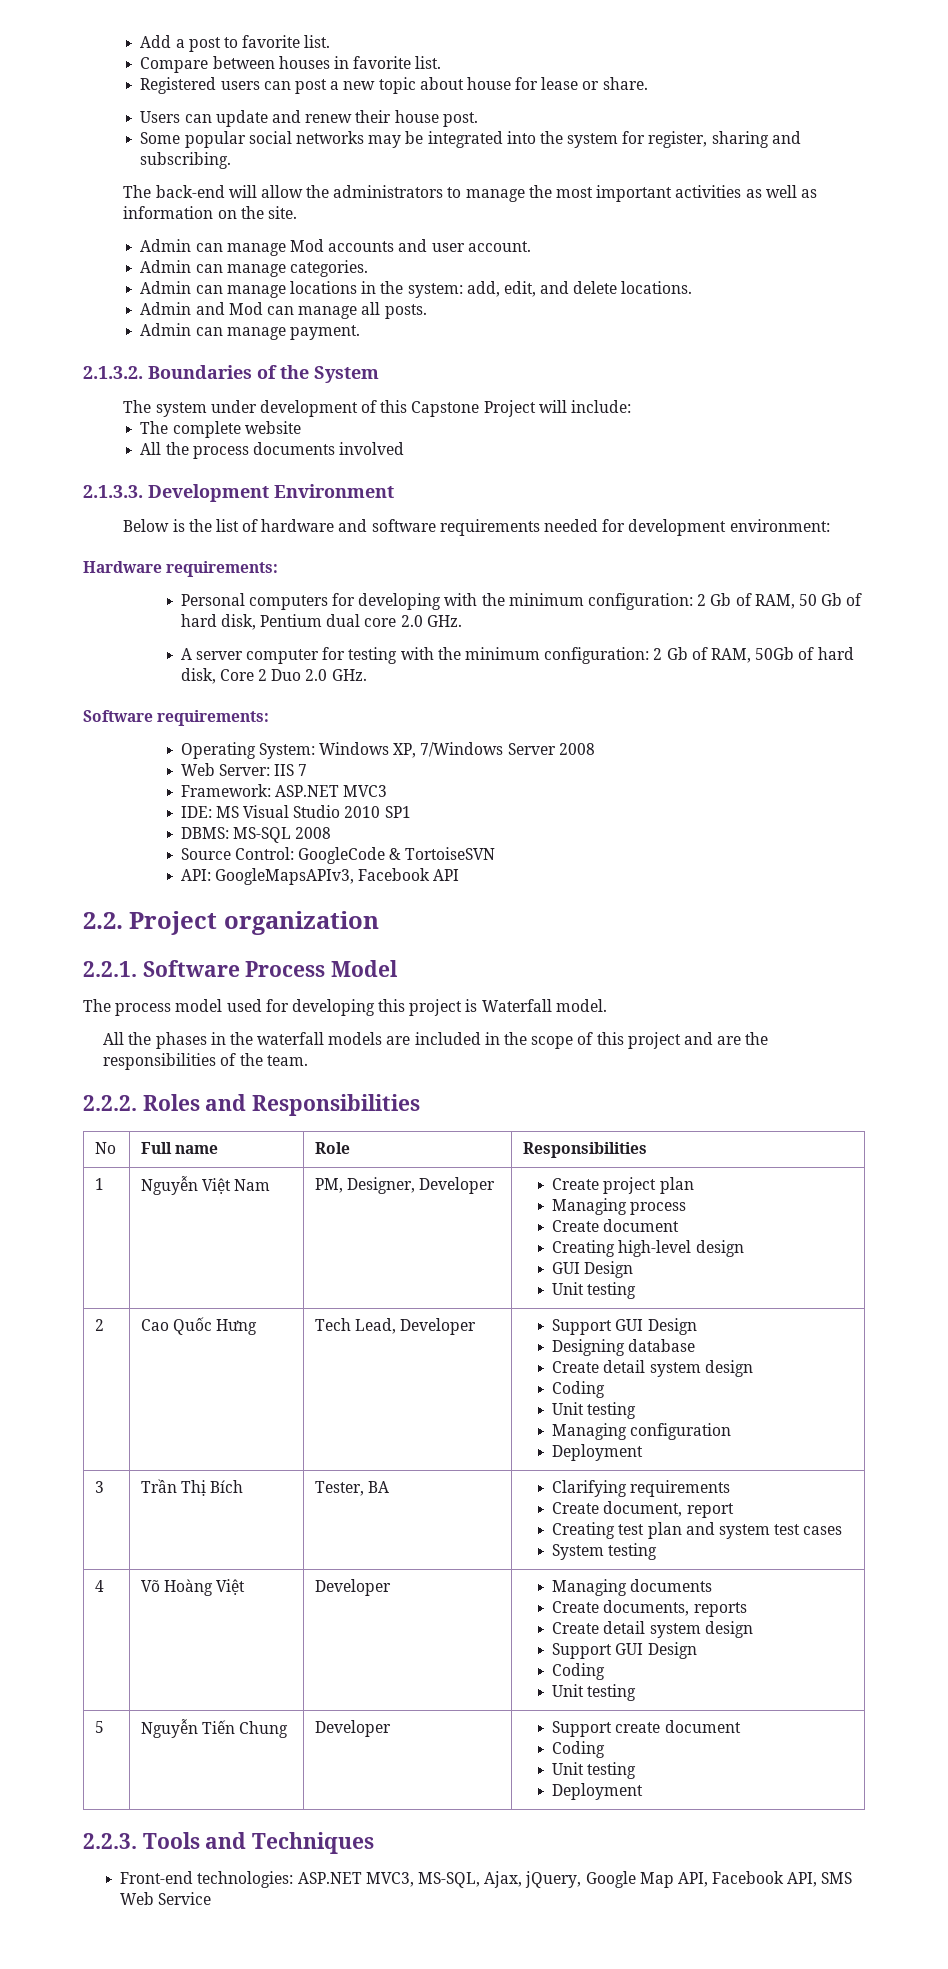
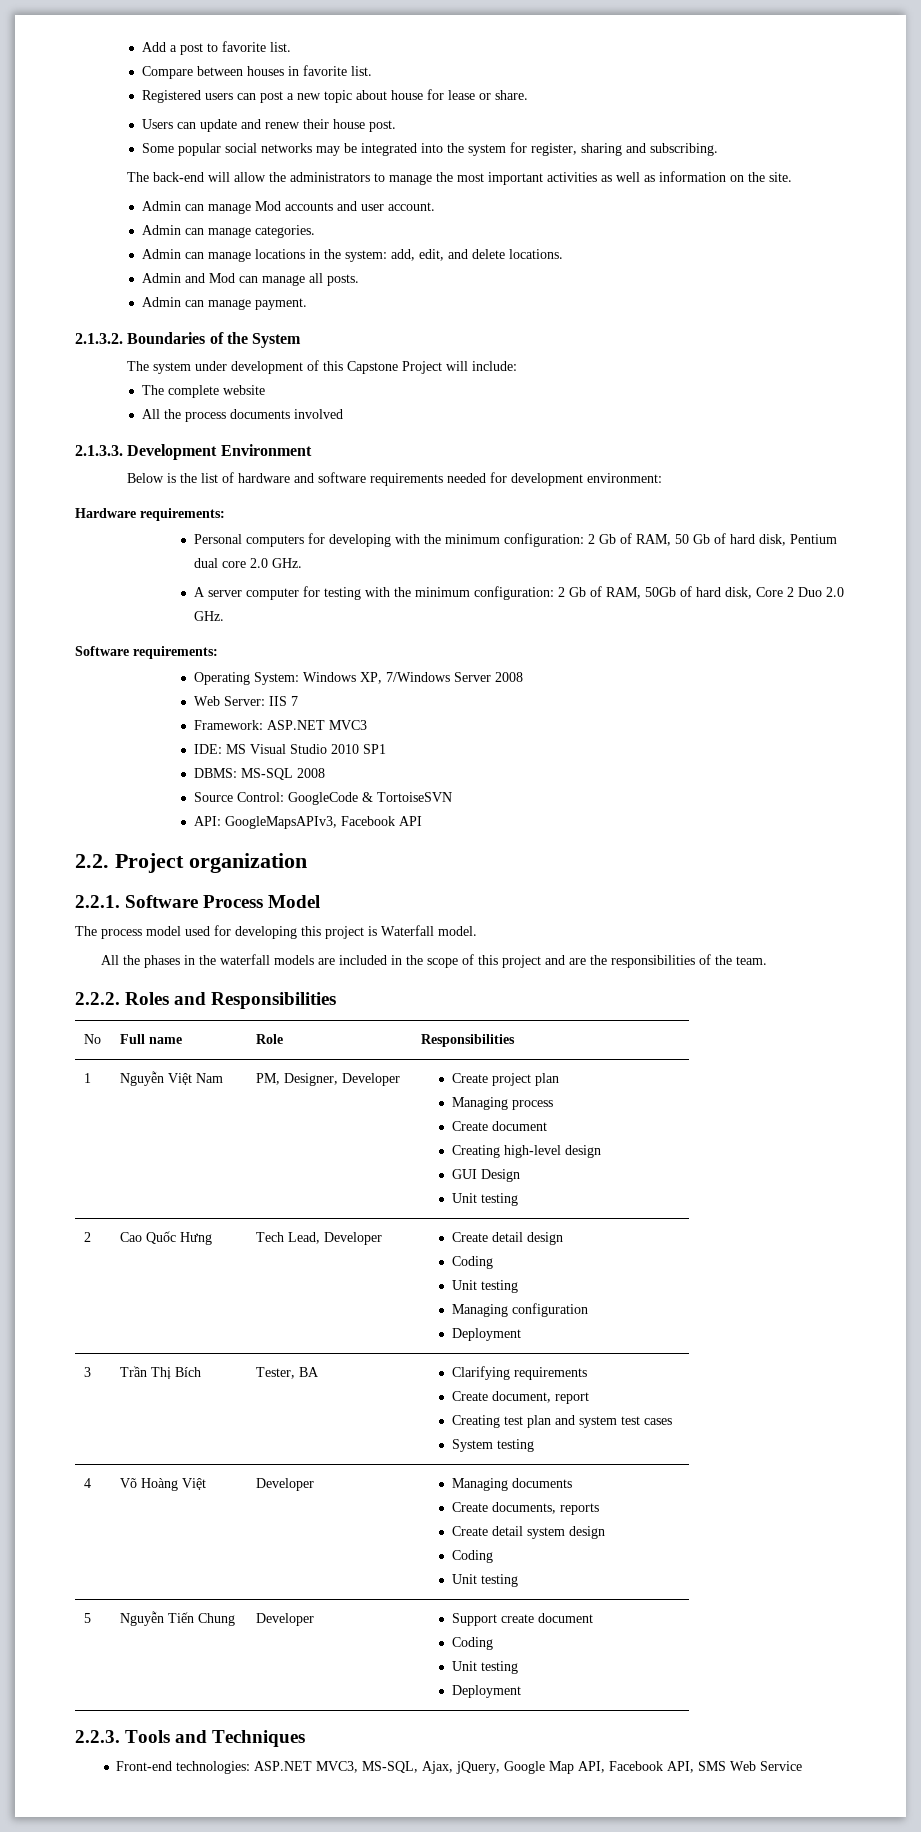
- 2 | Cao Quốc Hưng | Tech Lead, Developer | Support GUI Design
- Designing database
- Create detail system design
+ 2 | Cao Quốc Hưng | Tech Lead, Developer | Create detail design
  4 | Võ Hoàng Việt | Developer | Managing documents
  Create documents, reports
  Create detail system design
- Support GUI Design

